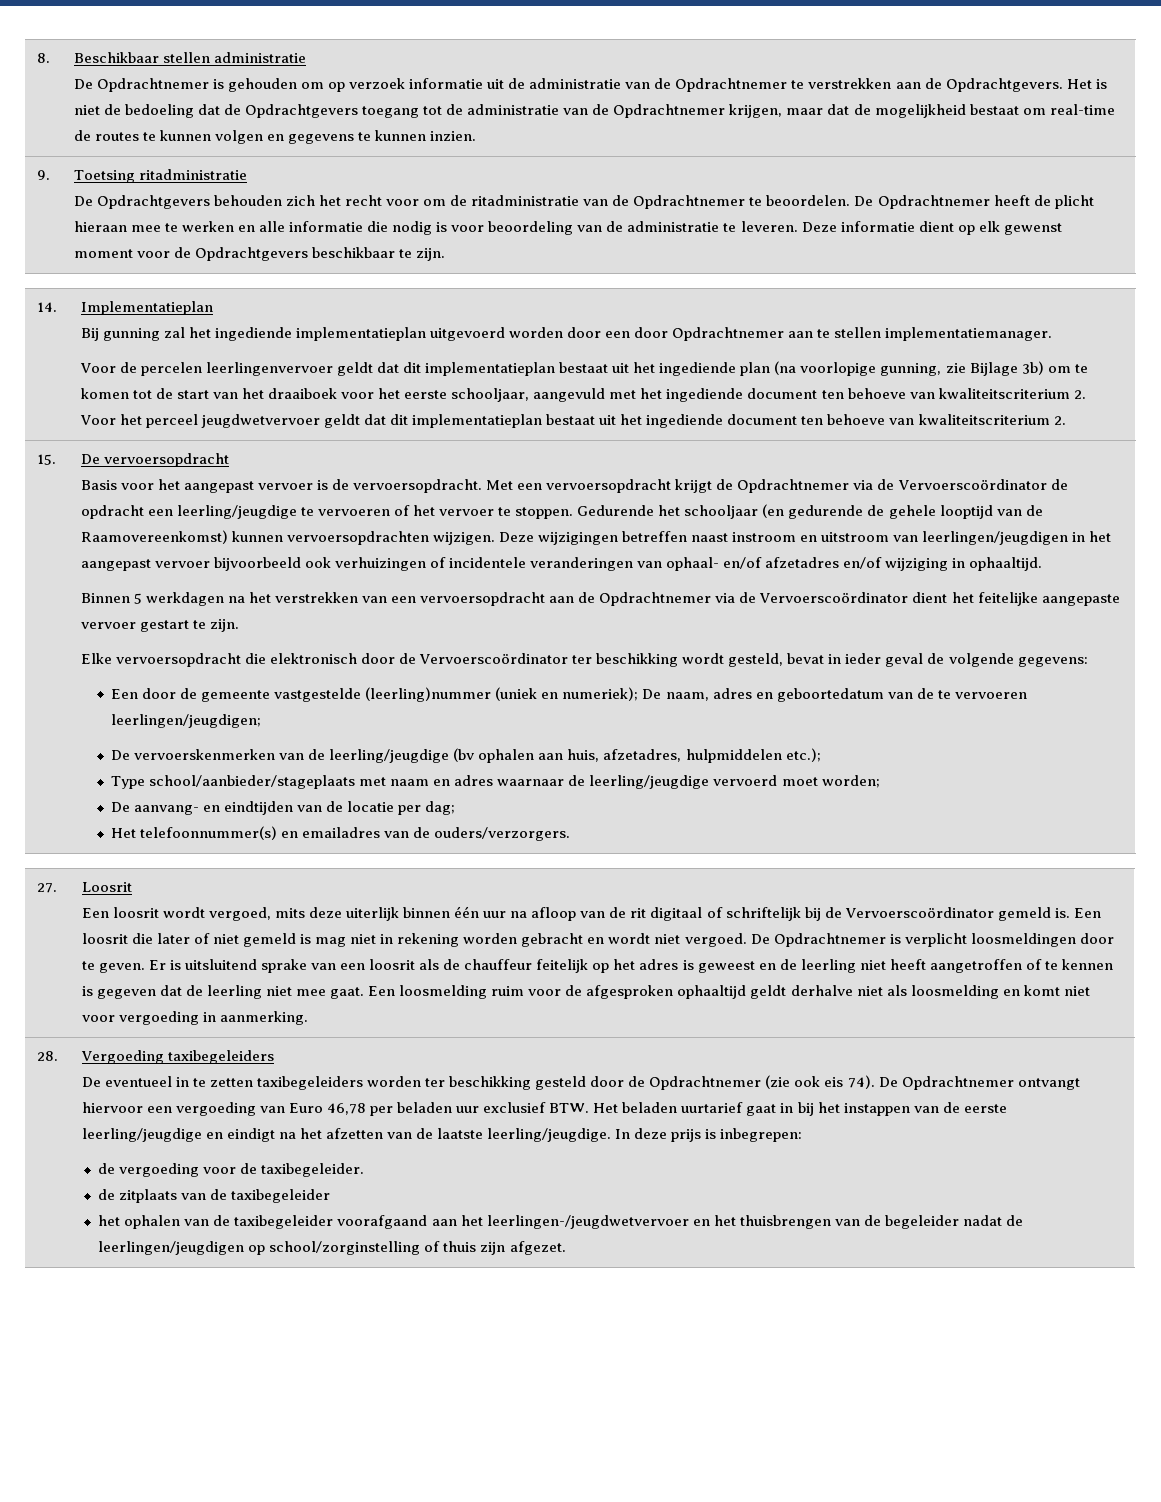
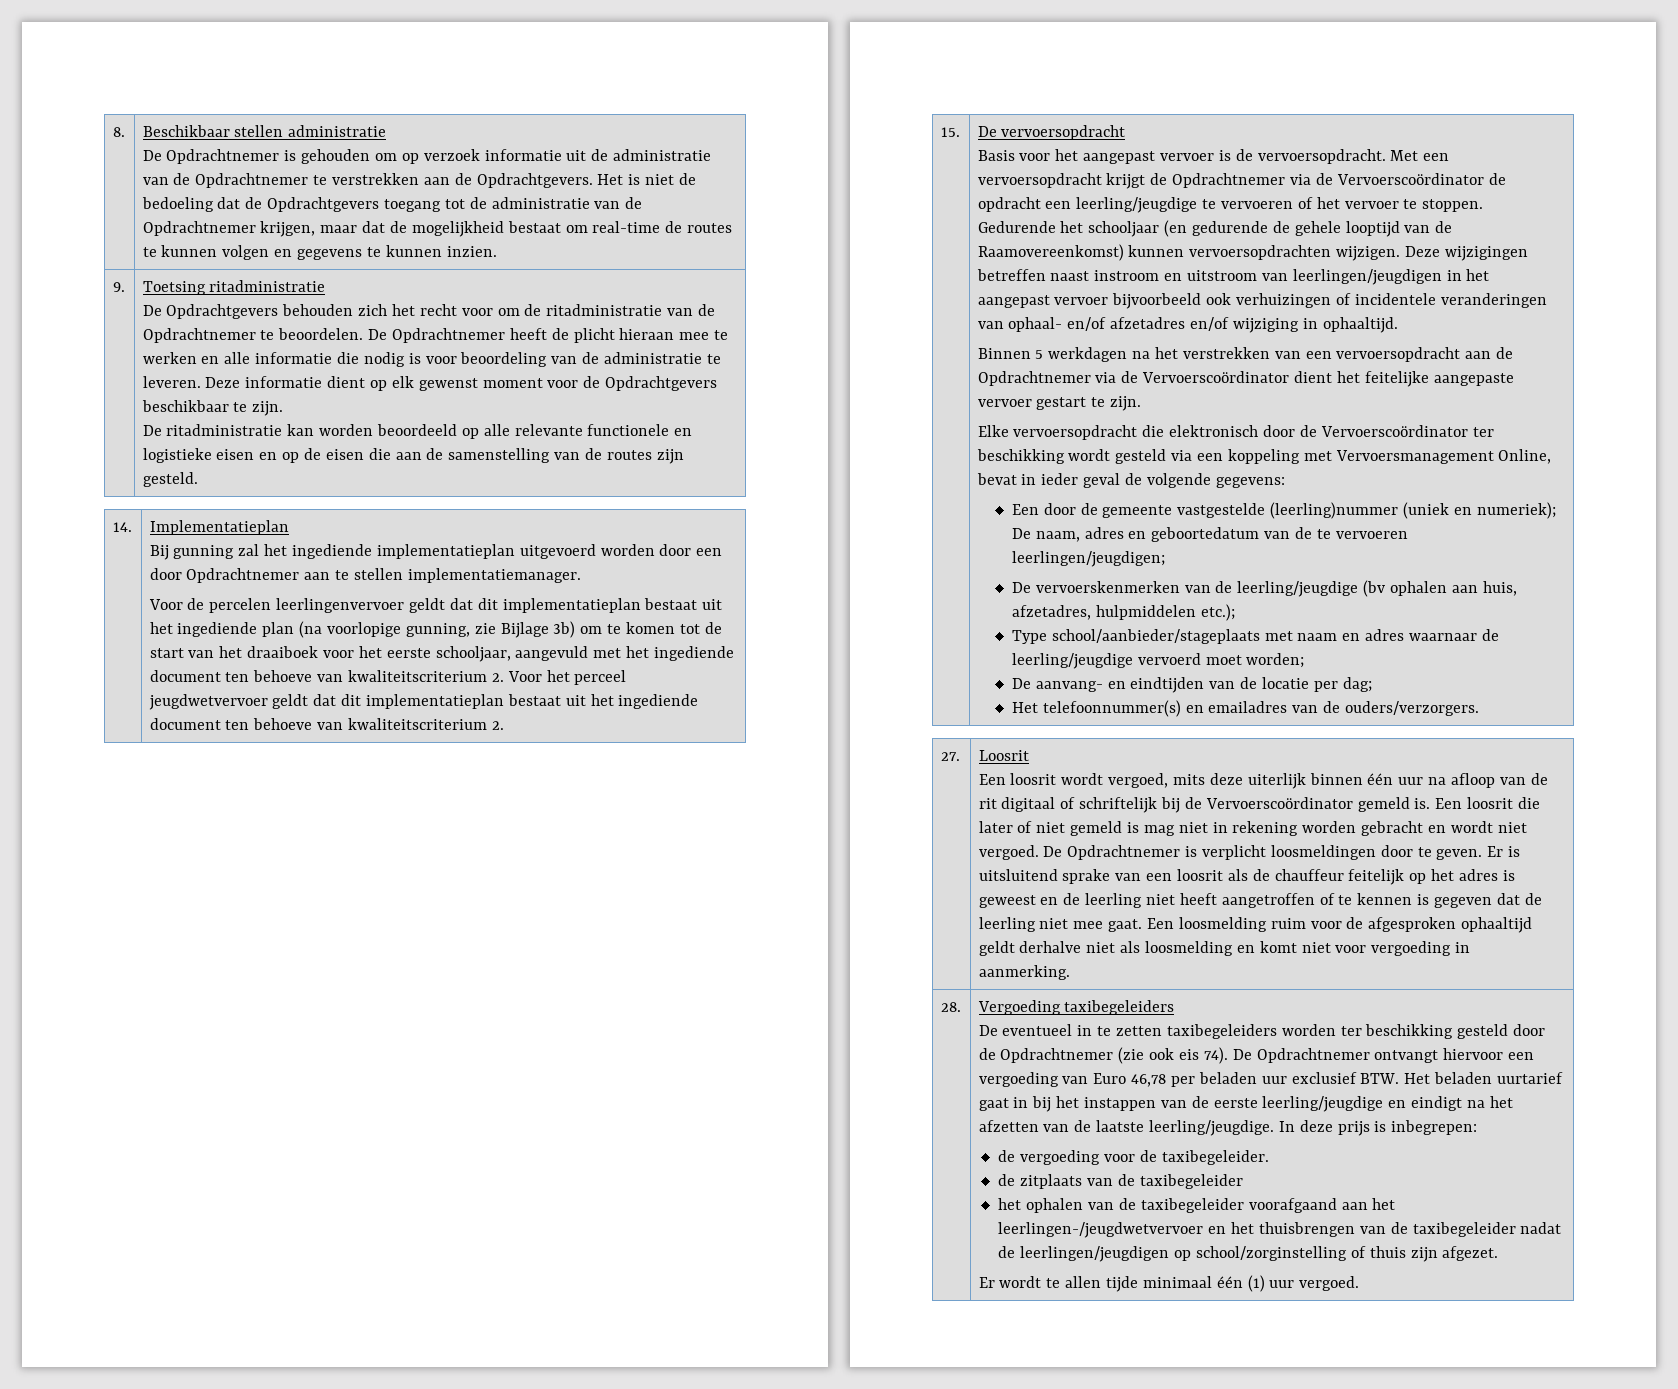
+ De ritadministratie kan worden beoordeeld op alle relevante functionele en logistieke eisen en op de eisen die aan de samenstelling van de routes zijn gesteld.
- Elke vervoersopdracht die elektronisch door de Vervoerscoördinator ter beschikking wordt gesteld, bevat in ieder geval de volgende gegevens:
+ Elke vervoersopdracht die elektronisch door de Vervoerscoördinator ter beschikking wordt gesteld via een koppeling met Vervoersmanagement Online, bevat in ieder geval de volgende gegevens:
- het ophalen van de taxibegeleider voorafgaand aan het leerlingen-/jeugdwetvervoer en het thuisbrengen van de begeleider nadat de leerlingen/jeugdigen op school/zorginstelling of thuis zijn afgezet.
+ het ophalen van de taxibegeleider voorafgaand aan het leerlingen-/jeugdwetvervoer en het thuisbrengen van de taxibegeleider nadat de leerlingen/jeugdigen op school/zorginstelling of thuis zijn afgezet.
+ Er wordt te allen tijde minimaal één (1) uur vergoed.

